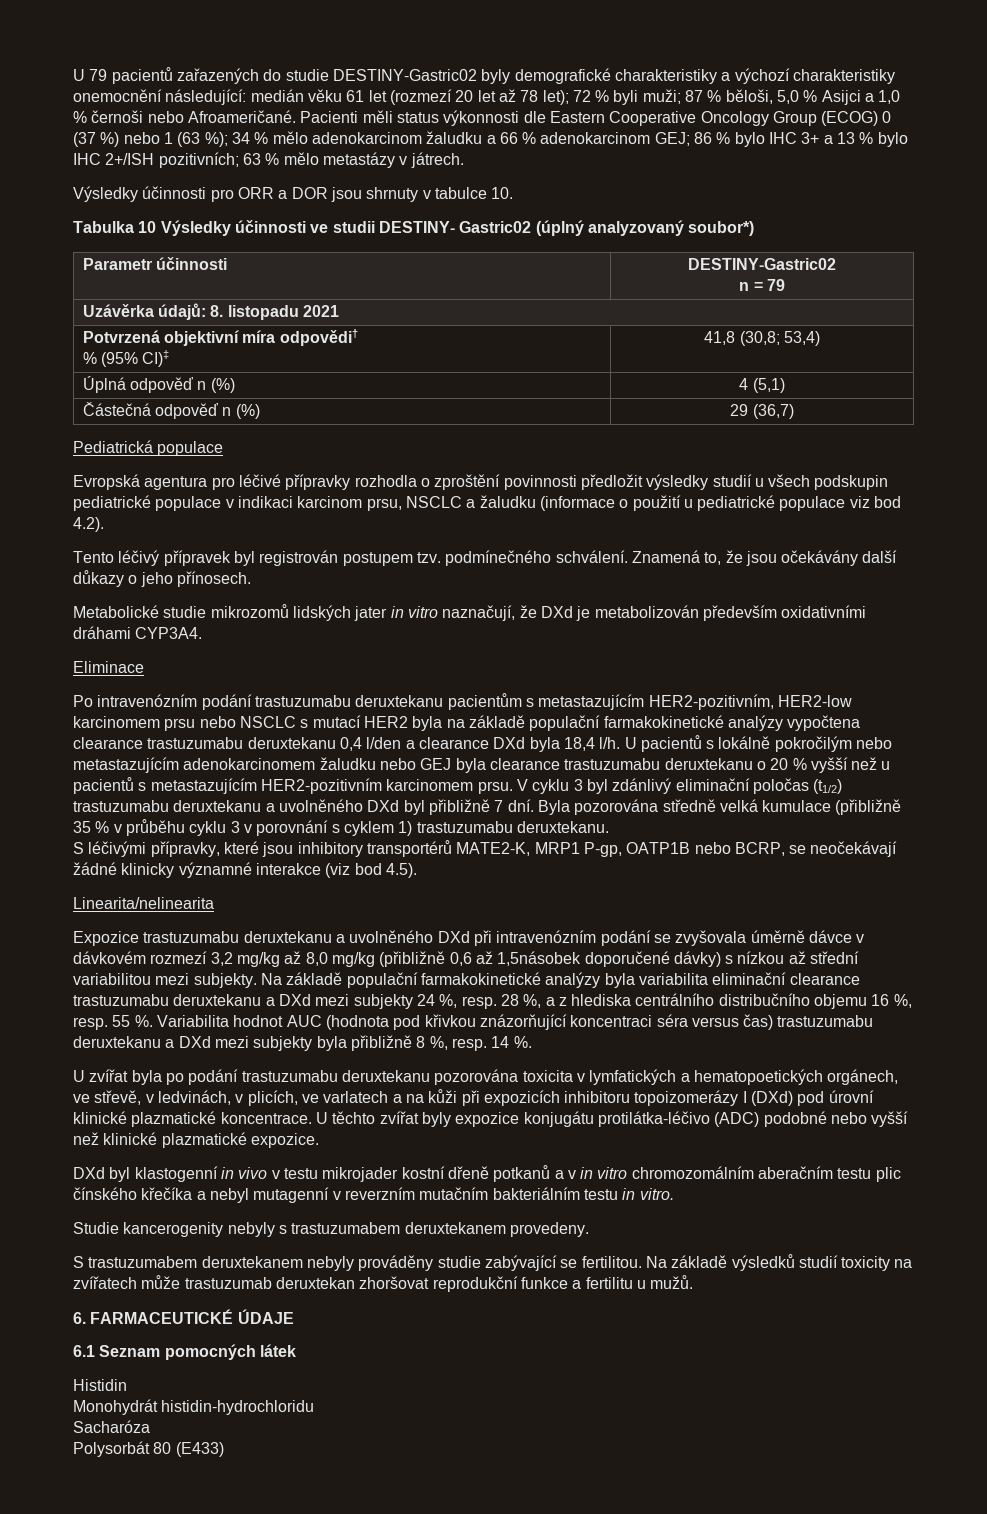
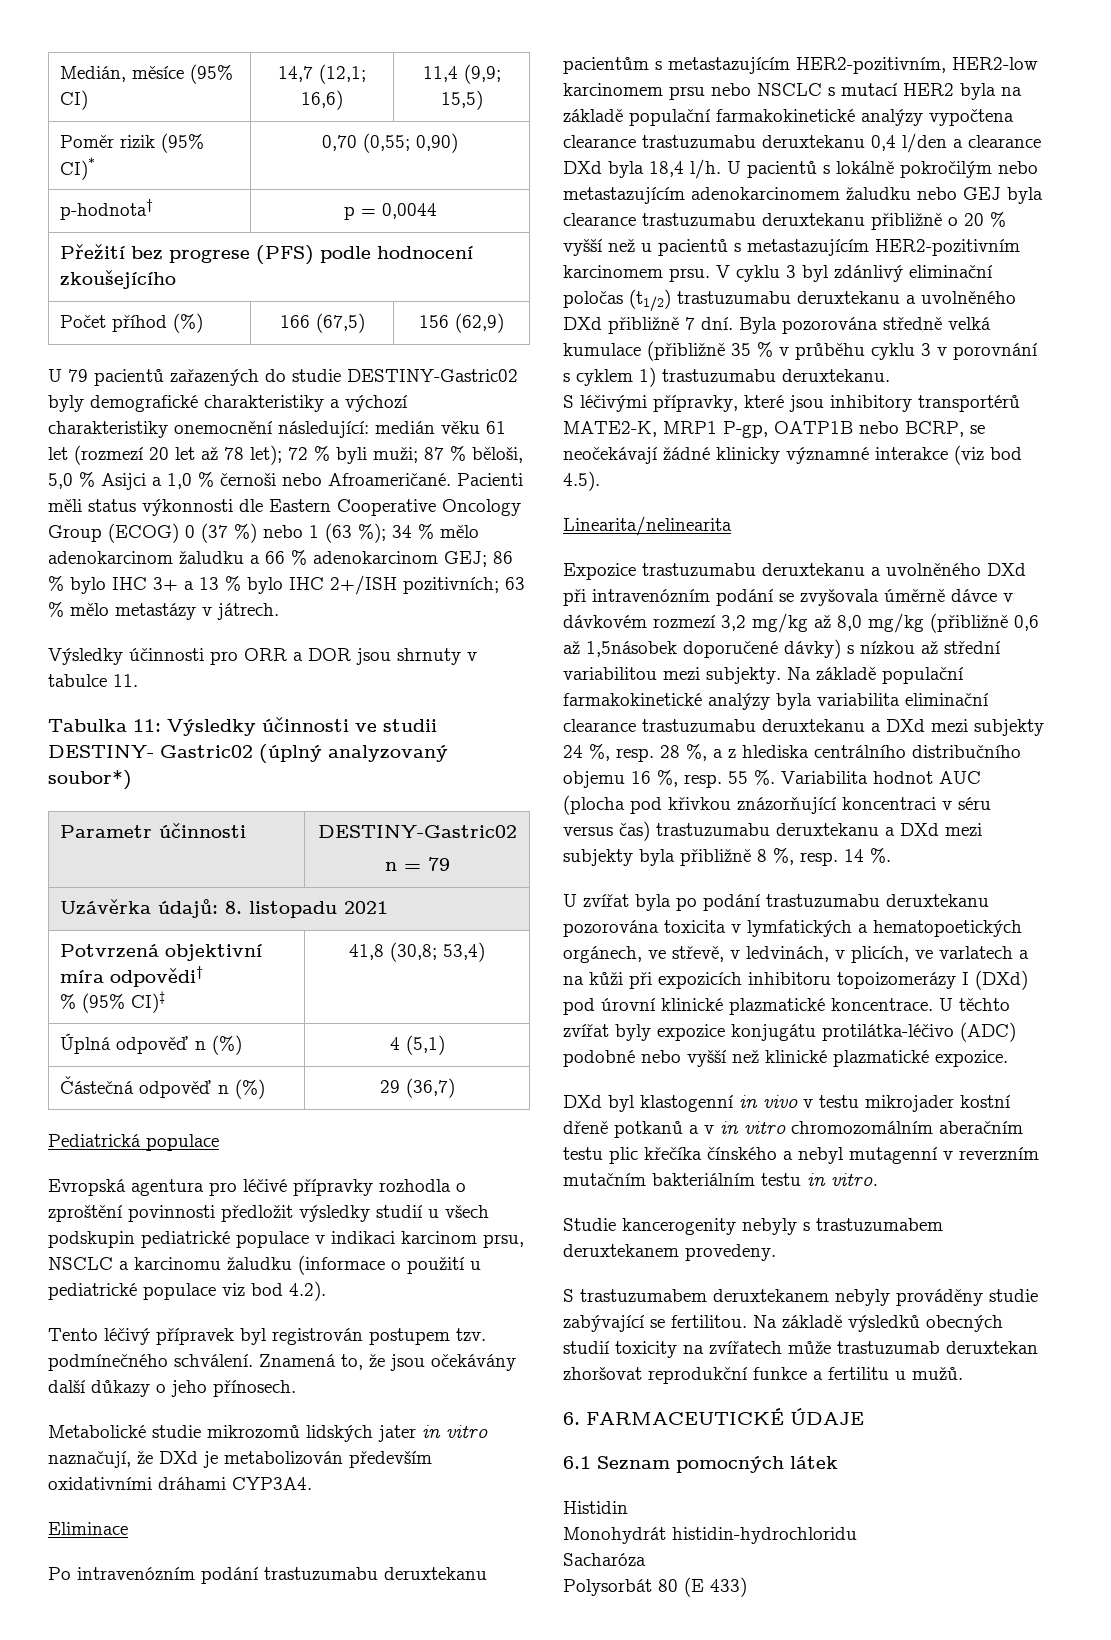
+ Medián, měsíce (95% CI) | 14,7 (12,1; 16,6) | 11,4 (9,9; 15,5)
+ Poměr rizik (95% CI)* | 0,70 (0,55; 0,90)
+ p-hodnota† | p = 0,0044
+ Přežití bez progrese (PFS) podle hodnocení zkoušejícího
+ Počet příhod (%) | 166 (67,5) | 156 (62,9)
- Výsledky účinnosti pro ORR a DOR jsou shrnuty v tabulce 10.
+ Výsledky účinnosti pro ORR a DOR jsou shrnuty v tabulce 11.
- Tabulka 10 Výsledky účinnosti ve studii DESTINY- Gastric02 (úplný analyzovaný soubor*)
+ Tabulka 11: Výsledky účinnosti ve studii DESTINY- Gastric02 (úplný analyzovaný soubor*)
- Evropská agentura pro léčivé přípravky rozhodla o zproštění povinnosti předložit výsledky studií u všech podskupin pediatrické populace v indikaci karcinom prsu, NSCLC a žaludku (informace o použití u pediatrické populace viz bod 4.2).
+ Evropská agentura pro léčivé přípravky rozhodla o zproštění povinnosti předložit výsledky studií u všech podskupin pediatrické populace v indikaci karcinom prsu, NSCLC a karcinomu žaludku (informace o použití u pediatrické populace viz bod 4.2).
- U pacientů s lokálně pokročilým nebo metastazujícím adenokarcinomem žaludku nebo GEJ byla clearance trastuzumabu deruxtekanu o 20 % vyšší než u pacientů s metastazujícím HER2-pozitivním karcinomem prsu.
+ U pacientů s lokálně pokročilým nebo metastazujícím adenokarcinomem žaludku nebo GEJ byla clearance trastuzumabu deruxtekanu přibližně o 20 % vyšší než u pacientů s metastazujícím HER2-pozitivním karcinomem prsu.
- V cyklu 3 byl zdánlivý eliminační poločas (t1/2) trastuzumabu deruxtekanu a uvolněného DXd byl přibližně 7 dní.
+ V cyklu 3 byl zdánlivý eliminační poločas (t1/2) trastuzumabu deruxtekanu a uvolněného DXd přibližně 7 dní.
- Variabilita hodnot AUC (hodnota pod křivkou znázorňující koncentraci séra versus čas) trastuzumabu deruxtekanu a DXd mezi subjekty byla přibližně 8 %, resp. 14 %.
+ Variabilita hodnot AUC (plocha pod křivkou znázorňující koncentraci v séru versus čas) trastuzumabu deruxtekanu a DXd mezi subjekty byla přibližně 8 %, resp. 14 %.
- DXd byl klastogenní in vivo v testu mikrojader kostní dřeně potkanů a v in vitro chromozomálním aberačním testu plic čínského křečíka a nebyl mutagenní v reverzním mutačním bakteriálním testu in vitro.
+ DXd byl klastogenní in vivo v testu mikrojader kostní dřeně potkanů a v in vitro chromozomálním aberačním testu plic křečíka čínského a nebyl mutagenní v reverzním mutačním bakteriálním testu in vitro.
- Na základě výsledků studií toxicity na zvířatech může trastuzumab deruxtekan zhoršovat reprodukční funkce a fertilitu u mužů.
+ Na základě výsledků obecných studií toxicity na zvířatech může trastuzumab deruxtekan zhoršovat reprodukční funkce a fertilitu u mužů.
- Polysorbát 80 (E433)
+ Polysorbát 80 (E 433)

